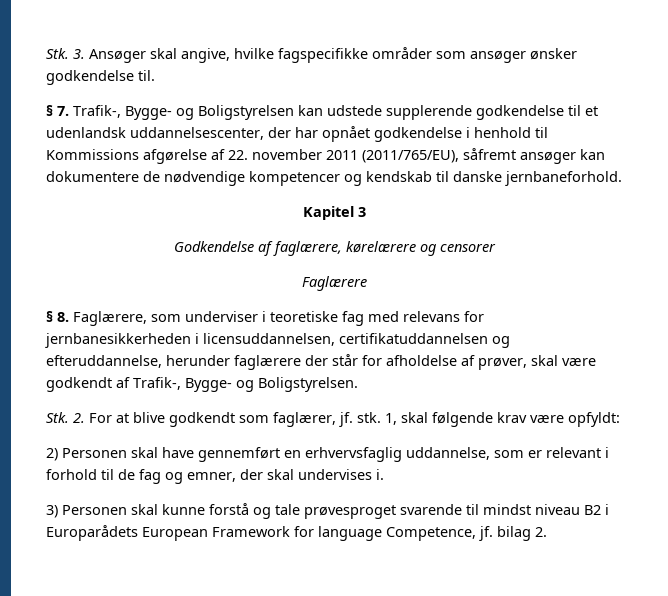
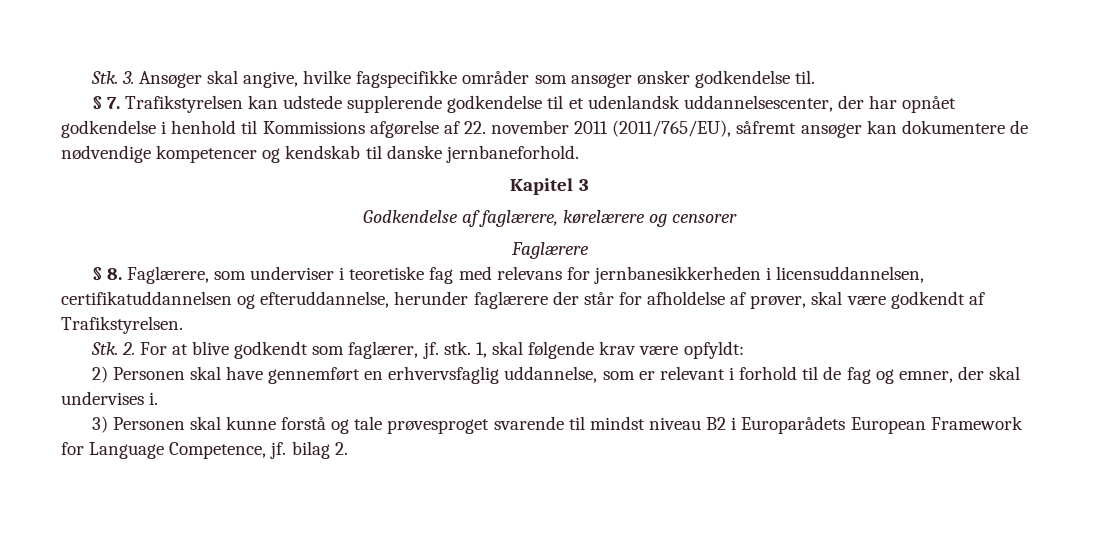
- § 7. Trafik-, Bygge- og Boligstyrelsen kan udstede supplerende godkendelse til et udenlandsk uddannelsescenter, der har opnået godkendelse i henhold til Kommissions afgørelse af 22. november 2011 (2011/765/EU), såfremt ansøger kan dokumentere de nødvendige kompetencer og kendskab til danske jernbaneforhold.
+ § 7. Trafikstyrelsen kan udstede supplerende godkendelse til et udenlandsk uddannelsescenter, der har opnået godkendelse i henhold til Kommissions afgørelse af 22. november 2011 (2011/765/EU), såfremt ansøger kan dokumentere de nødvendige kompetencer og kendskab til danske jernbaneforhold.
- § 8. Faglærere, som underviser i teoretiske fag med relevans for jernbanesikkerheden i licensuddannelsen, certifikatuddannelsen og efteruddannelse, herunder faglærere der står for afholdelse af prøver, skal være godkendt af Trafik-, Bygge- og Boligstyrelsen.
+ § 8. Faglærere, som underviser i teoretiske fag med relevans for jernbanesikkerheden i licensuddannelsen, certifikatuddannelsen og efteruddannelse, herunder faglærere der står for afholdelse af prøver, skal være godkendt af Trafikstyrelsen.
- 3) Personen skal kunne forstå og tale prøvesproget svarende til mindst niveau B2 i Europarådets European Framework for language Competence, jf. bilag 2.
+ 3) Personen skal kunne forstå og tale prøvesproget svarende til mindst niveau B2 i Europarådets European Framework for Language Competence, jf. bilag 2.

